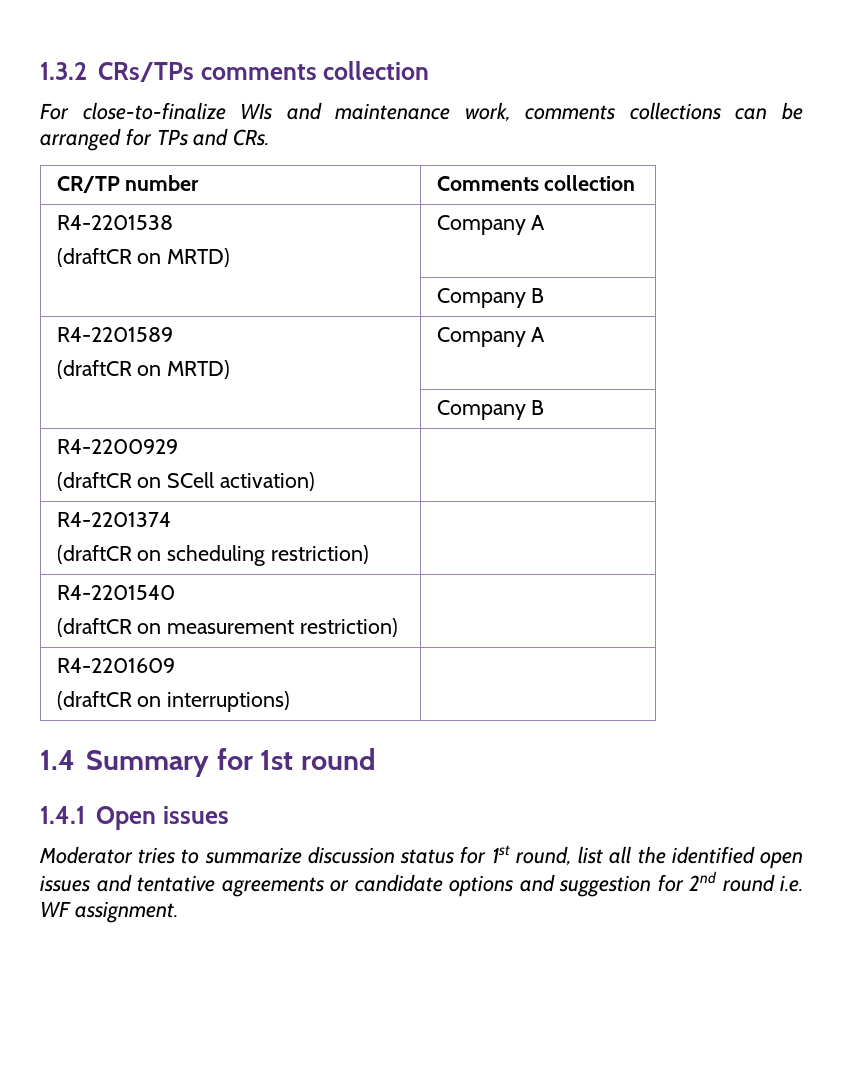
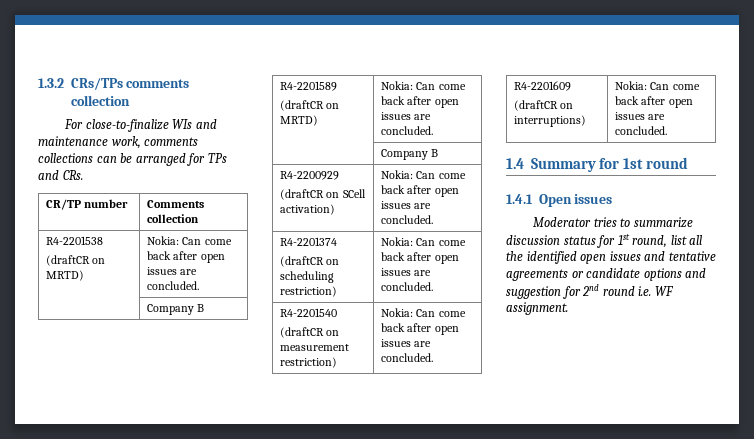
  R4-2201538
- (draftCR on MRTD) | Company A
+ (draftCR on MRTD) | Nokia: Can come back after open issues are concluded.
  R4-2201589
- (draftCR on MRTD) | Company A
+ (draftCR on MRTD) | Nokia: Can come back after open issues are concluded.
  R4-2200929
- (draftCR on SCell activation) |
+ (draftCR on SCell activation) | Nokia: Can come back after open issues are concluded.
  R4-2201374
- (draftCR on scheduling restriction) |
+ (draftCR on scheduling restriction) | Nokia: Can come back after open issues are concluded.
  R4-2201540
- (draftCR on measurement restriction) |
+ (draftCR on measurement restriction) | Nokia: Can come back after open issues are concluded.
  R4-2201609
- (draftCR on interruptions) |
+ (draftCR on interruptions) | Nokia: Can come back after open issues are concluded.

